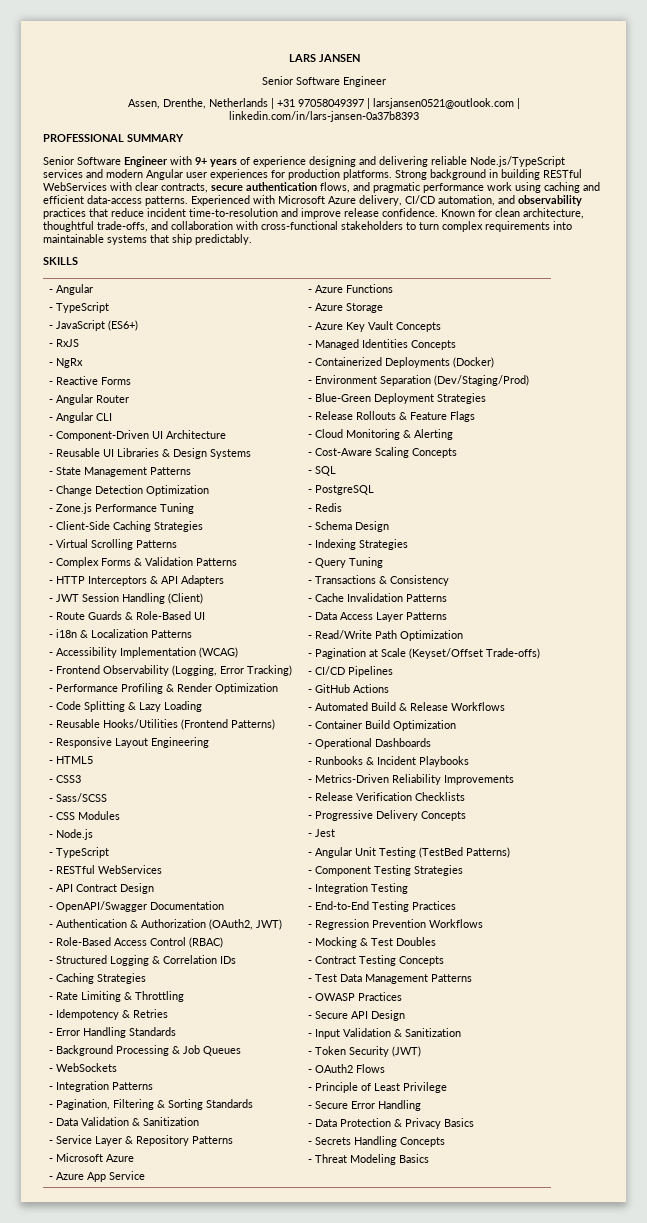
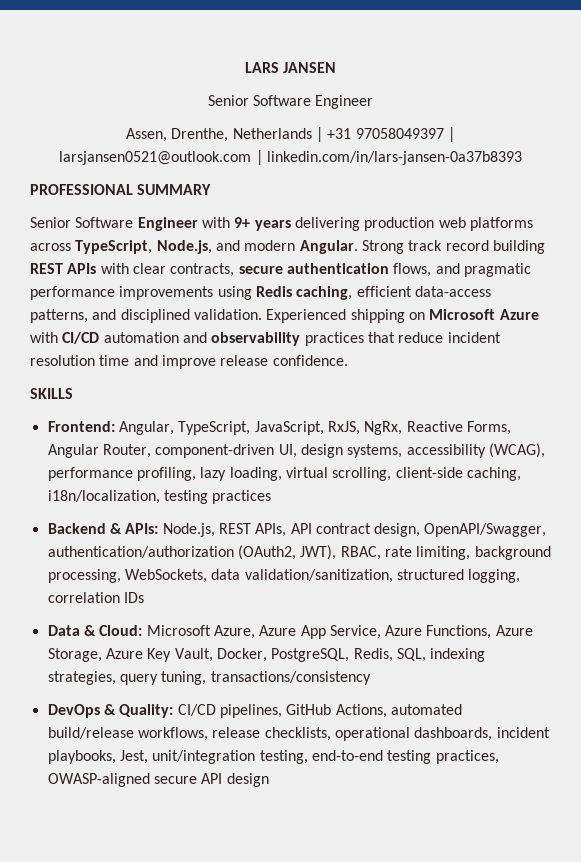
- Senior Software Engineer with 9+ years of experience designing and delivering reliable Node.js/TypeScript services and modern Angular user experiences for production platforms. Strong background in building RESTful WebServices with clear contracts, secure authentication flows, and pragmatic performance work using caching and efficient data-access patterns. Experienced with Microsoft Azure delivery, CI/CD automation, and observability practices that reduce incident time-to-resolution and improve release confidence. Known for clean architecture, thoughtful trade-offs, and collaboration with cross-functional stakeholders to turn complex requirements into maintainable systems that ship predictably.
+ Senior Software Engineer with 9+ years delivering production web platforms across TypeScript, Node.js, and modern Angular. Strong track record building REST APIs with clear contracts, secure authentication flows, and pragmatic performance improvements using Redis caching, efficient data-access patterns, and disciplined validation. Experienced shipping on Microsoft Azure with CI/CD automation and observability practices that reduce incident resolution time and improve release confidence.
  SKILLS
- - Angular
- - TypeScript
- - JavaScript (ES6+)
- - RxJS
- - NgRx
- - Reactive Forms
- - Angular Router
- - Angular CLI
- - Component-Driven UI Architecture
- - Reusable UI Libraries & Design Systems
- - State Management Patterns
- - Change Detection Optimization
- - Zone.js Performance Tuning
- - Client-Side Caching Strategies
- - Virtual Scrolling Patterns
- - Complex Forms & Validation Patterns
- - HTTP Interceptors & API Adapters
- - JWT Session Handling (Client)
- - Route Guards & Role-Based UI
- - i18n & Localization Patterns
- - Accessibility Implementation (WCAG)
- - Frontend Observability (Logging, Error Tracking)
- - Performance Profiling & Render Optimization
- - Code Splitting & Lazy Loading
- - Reusable Hooks/Utilities (Frontend Patterns)
- - Responsive Layout Engineering
- - HTML5
- - CSS3
- - Sass/SCSS
- - CSS Modules
- - Node.js
- - TypeScript
- - RESTful WebServices
- - API Contract Design
- - OpenAPI/Swagger Documentation
- - Authentication & Authorization (OAuth2, JWT)
- - Role-Based Access Control (RBAC)
- - Structured Logging & Correlation IDs
- - Caching Strategies
- - Rate Limiting & Throttling
- - Idempotency & Retries
- - Error Handling Standards
- - Background Processing & Job Queues
- - WebSockets
- - Integration Patterns
- - Pagination, Filtering & Sorting Standards
- - Data Validation & Sanitization
- - Service Layer & Repository Patterns
- - Microsoft Azure
- - Azure App Service | - Azure Functions
- - Azure Storage
- - Azure Key Vault Concepts
- - Managed Identities Concepts
- - Containerized Deployments (Docker)
- - Environment Separation (Dev/Staging/Prod)
- - Blue-Green Deployment Strategies
- - Release Rollouts & Feature Flags
- - Cloud Monitoring & Alerting
- - Cost-Aware Scaling Concepts
- - SQL
- - PostgreSQL
- - Redis
- - Schema Design
- - Indexing Strategies
- - Query Tuning
- - Transactions & Consistency
- - Cache Invalidation Patterns
- - Data Access Layer Patterns
- - Read/Write Path Optimization
- - Pagination at Scale (Keyset/Offset Trade-offs)
- - CI/CD Pipelines
- - GitHub Actions
- - Automated Build & Release Workflows
- - Container Build Optimization
- - Operational Dashboards
- - Runbooks & Incident Playbooks
- - Metrics-Driven Reliability Improvements
- - Release Verification Checklists
- - Progressive Delivery Concepts
- - Jest
- - Angular Unit Testing (TestBed Patterns)
- - Component Testing Strategies
- - Integration Testing
- - End-to-End Testing Practices
- - Regression Prevention Workflows
- - Mocking & Test Doubles
- - Contract Testing Concepts
- - Test Data Management Patterns
- - OWASP Practices
- - Secure API Design
- - Input Validation & Sanitization
- - Token Security (JWT)
- - OAuth2 Flows
- - Principle of Least Privilege
- - Secure Error Handling
- - Data Protection & Privacy Basics
- - Secrets Handling Concepts
- - Threat Modeling Basics
+ Frontend: Angular, TypeScript, JavaScript, RxJS, NgRx, Reactive Forms, Angular Router, component-driven UI, design systems, accessibility (WCAG), performance profiling, lazy loading, virtual scrolling, client-side caching, i18n/localization, testing practices
+ Backend & APIs: Node.js, REST APIs, API contract design, OpenAPI/Swagger, authentication/authorization (OAuth2, JWT), RBAC, rate limiting, background processing, WebSockets, data validation/sanitization, structured logging, correlation IDs
+ Data & Cloud: Microsoft Azure, Azure App Service, Azure Functions, Azure Storage, Azure Key Vault, Docker, PostgreSQL, Redis, SQL, indexing strategies, query tuning, transactions/consistency
+ DevOps & Quality: CI/CD pipelines, GitHub Actions, automated build/release workflows, release checklists, operational dashboards, incident playbooks, Jest, unit/integration testing, end-to-end testing practices, OWASP-aligned secure API design

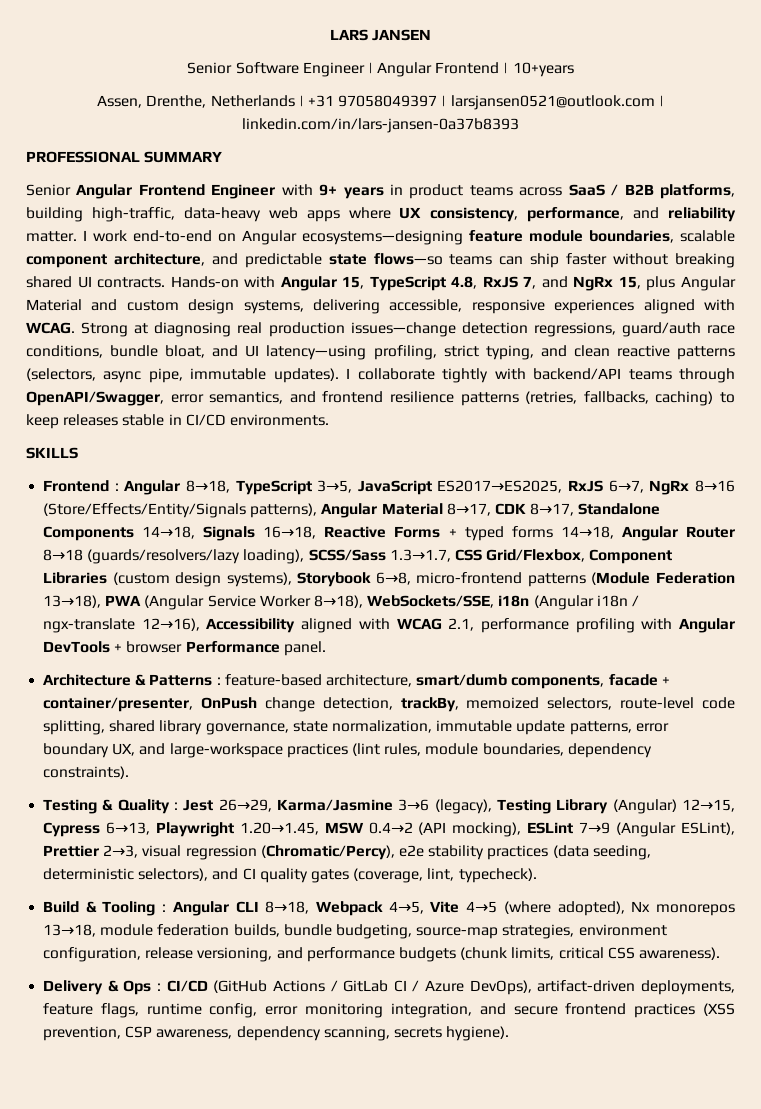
  LARS JANSEN
- Senior Software Engineer
+ Senior Software Engineer | Angular Frontend | 10+years
- Senior Software Engineer with 9+ years delivering production web platforms across TypeScript, Node.js, and modern Angular. Strong track record building REST APIs with clear contracts, secure authentication flows, and pragmatic performance improvements using Redis caching, efficient data-access patterns, and disciplined validation. Experienced shipping on Microsoft Azure with CI/CD automation and observability practices that reduce incident resolution time and improve release confidence.
+ Senior Angular Frontend Engineer with 9+ years in product teams across SaaS / B2B platforms, building high-traffic, data-heavy web apps where UX consistency, performance, and reliability matter. I work end-to-end on Angular ecosystems—designing feature module boundaries, scalable component architecture, and predictable state flows—so teams can ship faster without breaking shared UI contracts. Hands-on with Angular 15, TypeScript 4.8, RxJS 7, and NgRx 15, plus Angular Material and custom design systems, delivering accessible, responsive experiences aligned with WCAG. Strong at diagnosing real production issues—change detection regressions, guard/auth race conditions, bundle bloat, and UI latency—using profiling, strict typing, and clean reactive patterns (selectors, async pipe, immutable updates). I collaborate tightly with backend/API teams through OpenAPI/Swagger, error semantics, and frontend resilience patterns (retries, fallbacks, caching) to keep releases stable in CI/CD environments.
  SKILLS
- Frontend: Angular, TypeScript, JavaScript, RxJS, NgRx, Reactive Forms, Angular Router, component-driven UI, design systems, accessibility (WCAG), performance profiling, lazy loading, virtual scrolling, client-side caching, i18n/localization, testing practices
- Backend & APIs: Node.js, REST APIs, API contract design, OpenAPI/Swagger, authentication/authorization (OAuth2, JWT), RBAC, rate limiting, background processing, WebSockets, data validation/sanitization, structured logging, correlation IDs
- Data & Cloud: Microsoft Azure, Azure App Service, Azure Functions, Azure Storage, Azure Key Vault, Docker, PostgreSQL, Redis, SQL, indexing strategies, query tuning, transactions/consistency
- DevOps & Quality: CI/CD pipelines, GitHub Actions, automated build/release workflows, release checklists, operational dashboards, incident playbooks, Jest, unit/integration testing, end-to-end testing practices, OWASP-aligned secure API design
+ Frontend : Angular 8→18, TypeScript 3→5, JavaScript ES2017→ES2025, RxJS 6→7, NgRx 8→16 (Store/Effects/Entity/Signals patterns), Angular Material 8→17, CDK 8→17, Standalone Components 14→18, Signals 16→18, Reactive Forms + typed forms 14→18, Angular Router 8→18 (guards/resolvers/lazy loading), SCSS/Sass 1.3→1.7, CSS Grid/Flexbox, Component Libraries (custom design systems), Storybook 6→8, micro-frontend patterns (Module Federation 13→18), PWA (Angular Service Worker 8→18), WebSockets/SSE, i18n (Angular i18n / ngx-translate 12→16), Accessibility aligned with WCAG 2.1, performance profiling with Angular DevTools + browser Performance panel.
+ Architecture & Patterns : feature-based architecture, smart/dumb components, facade + container/presenter, OnPush change detection, trackBy, memoized selectors, route-level code splitting, shared library governance, state normalization, immutable update patterns, error boundary UX, and large-workspace practices (lint rules, module boundaries, dependency constraints).
+ Testing & Quality : Jest 26→29, Karma/Jasmine 3→6 (legacy), Testing Library (Angular) 12→15, Cypress 6→13, Playwright 1.20→1.45, MSW 0.4→2 (API mocking), ESLint 7→9 (Angular ESLint), Prettier 2→3, visual regression (Chromatic/Percy), e2e stability practices (data seeding, deterministic selectors), and CI quality gates (coverage, lint, typecheck).
+ Build & Tooling : Angular CLI 8→18, Webpack 4→5, Vite 4→5 (where adopted), Nx monorepos 13→18, module federation builds, bundle budgeting, source-map strategies, environment configuration, release versioning, and performance budgets (chunk limits, critical CSS awareness).
+ Delivery & Ops : CI/CD (GitHub Actions / GitLab CI / Azure DevOps), artifact-driven deployments, feature flags, runtime config, error monitoring integration, and secure frontend practices (XSS prevention, CSP awareness, dependency scanning, secrets hygiene).

